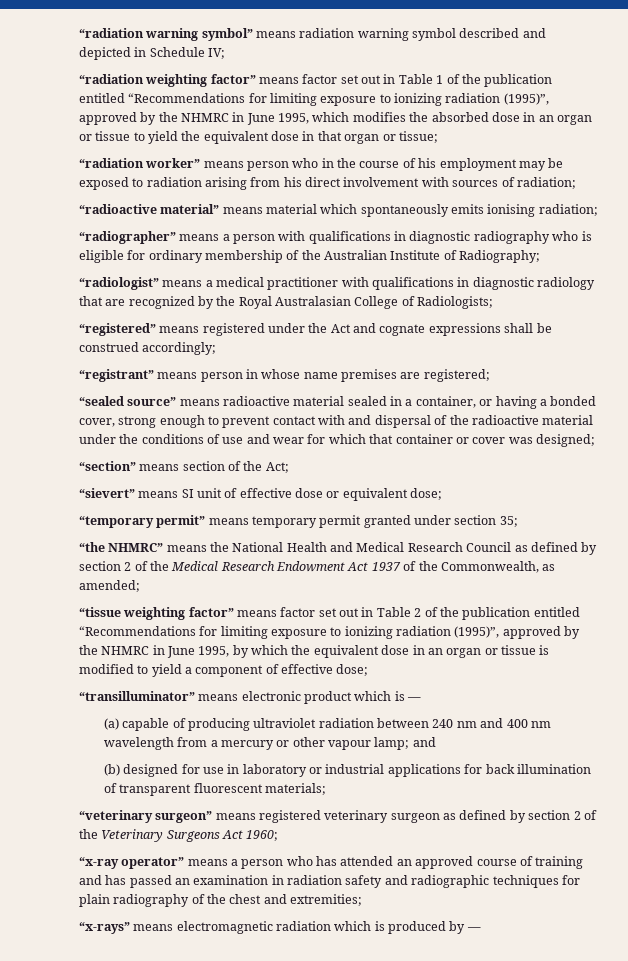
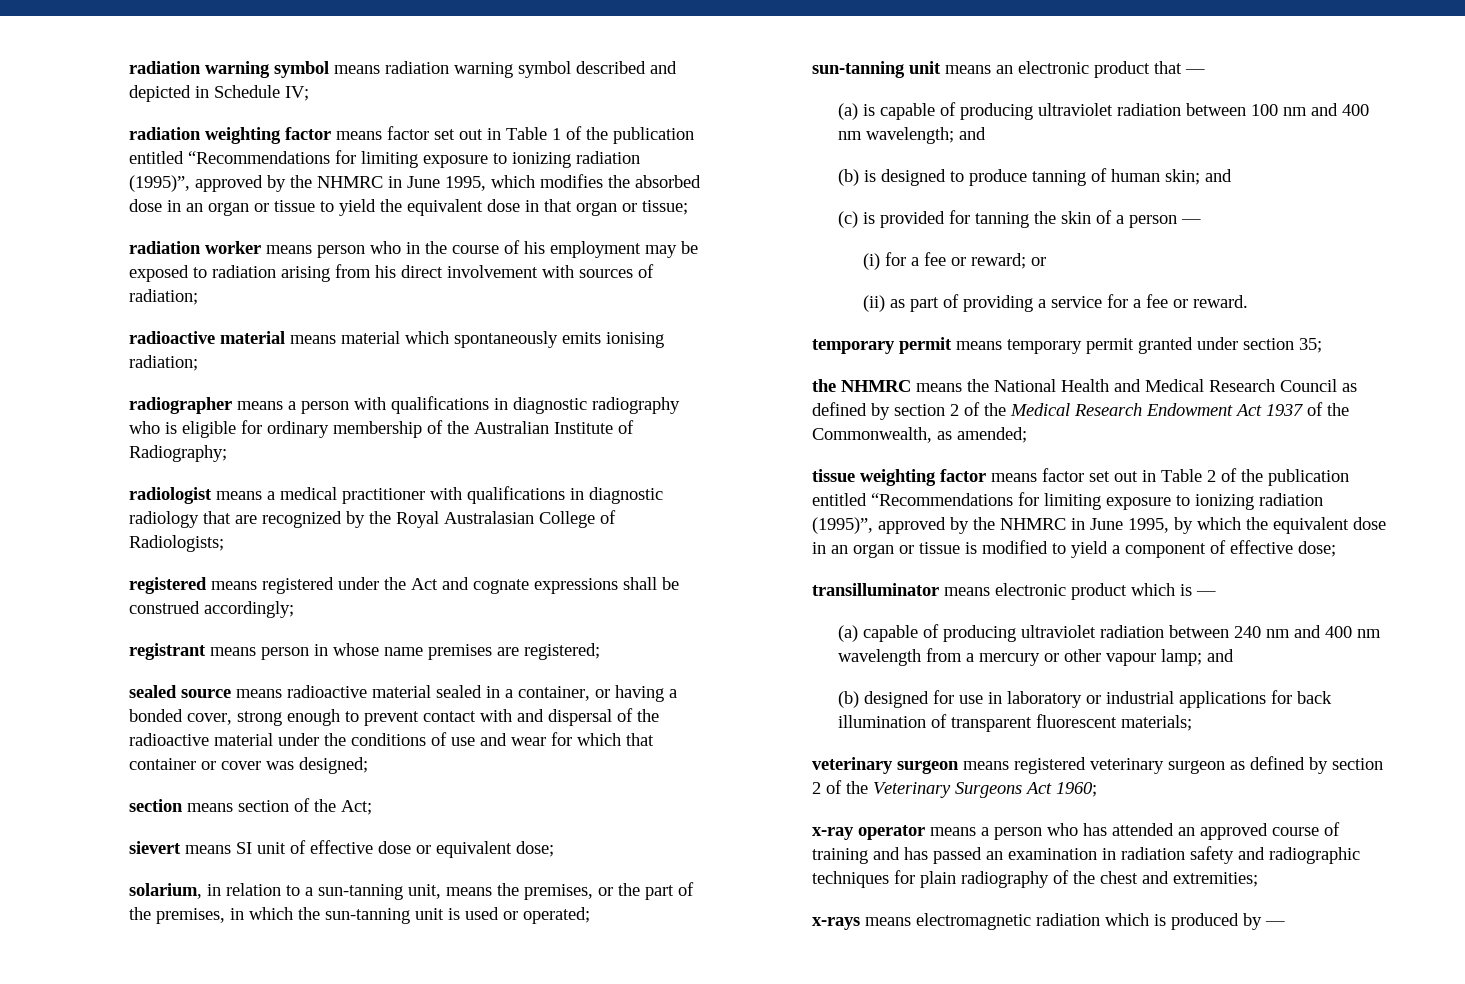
- “radiation warning symbol” means radiation warning symbol described and depicted in Schedule IV;
+ radiation warning symbol means radiation warning symbol described and depicted in Schedule IV;
- “radiation weighting factor” means factor set out in Table 1 of the publication entitled “Recommendations for limiting exposure to ionizing radiation (1995)”, approved by the NHMRC in June 1995, which modifies the absorbed dose in an organ or tissue to yield the equivalent dose in that organ or tissue;
+ radiation weighting factor means factor set out in Table 1 of the publication entitled “Recommendations for limiting exposure to ionizing radiation (1995)”, approved by the NHMRC in June 1995, which modifies the absorbed dose in an organ or tissue to yield the equivalent dose in that organ or tissue;
- “radiation worker” means person who in the course of his employment may be exposed to radiation arising from his direct involvement with sources of radiation;
+ radiation worker means person who in the course of his employment may be exposed to radiation arising from his direct involvement with sources of radiation;
- “radioactive material” means material which spontaneously emits ionising radiation;
+ radioactive material means material which spontaneously emits ionising radiation;
- “radiographer” means a person with qualifications in diagnostic radiography who is eligible for ordinary membership of the Australian Institute of Radiography;
+ radiographer means a person with qualifications in diagnostic radiography who is eligible for ordinary membership of the Australian Institute of Radiography;
- “radiologist” means a medical practitioner with qualifications in diagnostic radiology that are recognized by the Royal Australasian College of Radiologists;
+ radiologist means a medical practitioner with qualifications in diagnostic radiology that are recognized by the Royal Australasian College of Radiologists;
- “registered” means registered under the Act and cognate expressions shall be construed accordingly;
+ registered means registered under the Act and cognate expressions shall be construed accordingly;
- “registrant” means person in whose name premises are registered;
+ registrant means person in whose name premises are registered;
- “sealed source” means radioactive material sealed in a container, or having a bonded cover, strong enough to prevent contact with and dispersal of the radioactive material under the conditions of use and wear for which that container or cover was designed;
+ sealed source means radioactive material sealed in a container, or having a bonded cover, strong enough to prevent contact with and dispersal of the radioactive material under the conditions of use and wear for which that container or cover was designed;
- “section” means section of the Act;
+ section means section of the Act;
- “sievert” means SI unit of effective dose or equivalent dose;
+ sievert means SI unit of effective dose or equivalent dose;
- “temporary permit” means temporary permit granted under section 35;
+ solarium, in relation to a sun-tanning unit, means the premises, or the part of the premises, in which the sun-tanning unit is used or operated;
+ sun-tanning unit means an electronic product that —
+ (a) is capable of producing ultraviolet radiation between 100 nm and 400 nm wavelength; and
+ (b) is designed to produce tanning of human skin; and
+ (c) is provided for tanning the skin of a person —
+ (i) for a fee or reward; or
+ (ii) as part of providing a service for a fee or reward.
+ temporary permit means temporary permit granted under section 35;
- “the NHMRC” means the National Health and Medical Research Council as defined by section 2 of the Medical Research Endowment Act 1937 of the Commonwealth, as amended;
+ the NHMRC means the National Health and Medical Research Council as defined by section 2 of the Medical Research Endowment Act 1937 of the Commonwealth, as amended;
- “tissue weighting factor” means factor set out in Table 2 of the publication entitled “Recommendations for limiting exposure to ionizing radiation (1995)”, approved by the NHMRC in June 1995, by which the equivalent dose in an organ or tissue is modified to yield a component of effective dose;
+ tissue weighting factor means factor set out in Table 2 of the publication entitled “Recommendations for limiting exposure to ionizing radiation (1995)”, approved by the NHMRC in June 1995, by which the equivalent dose in an organ or tissue is modified to yield a component of effective dose;
- “transilluminator” means electronic product which is —
+ transilluminator means electronic product which is —
- “veterinary surgeon” means registered veterinary surgeon as defined by section 2 of the Veterinary Surgeons Act 1960;
+ veterinary surgeon means registered veterinary surgeon as defined by section 2 of the Veterinary Surgeons Act 1960;
- “x-ray operator” means a person who has attended an approved course of training and has passed an examination in radiation safety and radiographic techniques for plain radiography of the chest and extremities;
+ x-ray operator means a person who has attended an approved course of training and has passed an examination in radiation safety and radiographic techniques for plain radiography of the chest and extremities;
- “x-rays” means electromagnetic radiation which is produced by —
+ x-rays means electromagnetic radiation which is produced by —

